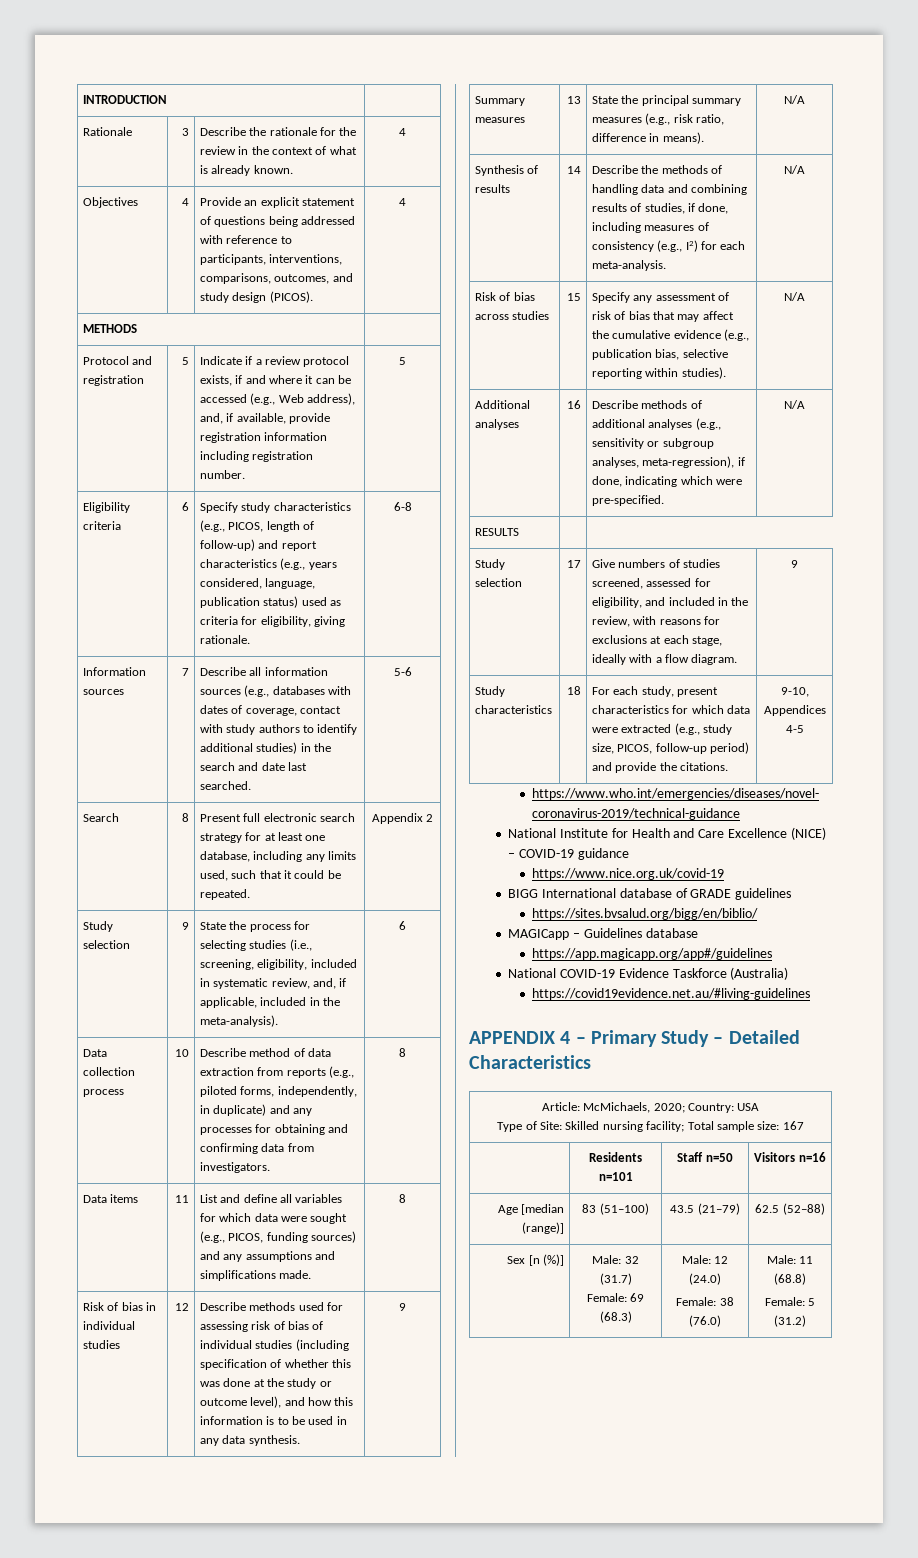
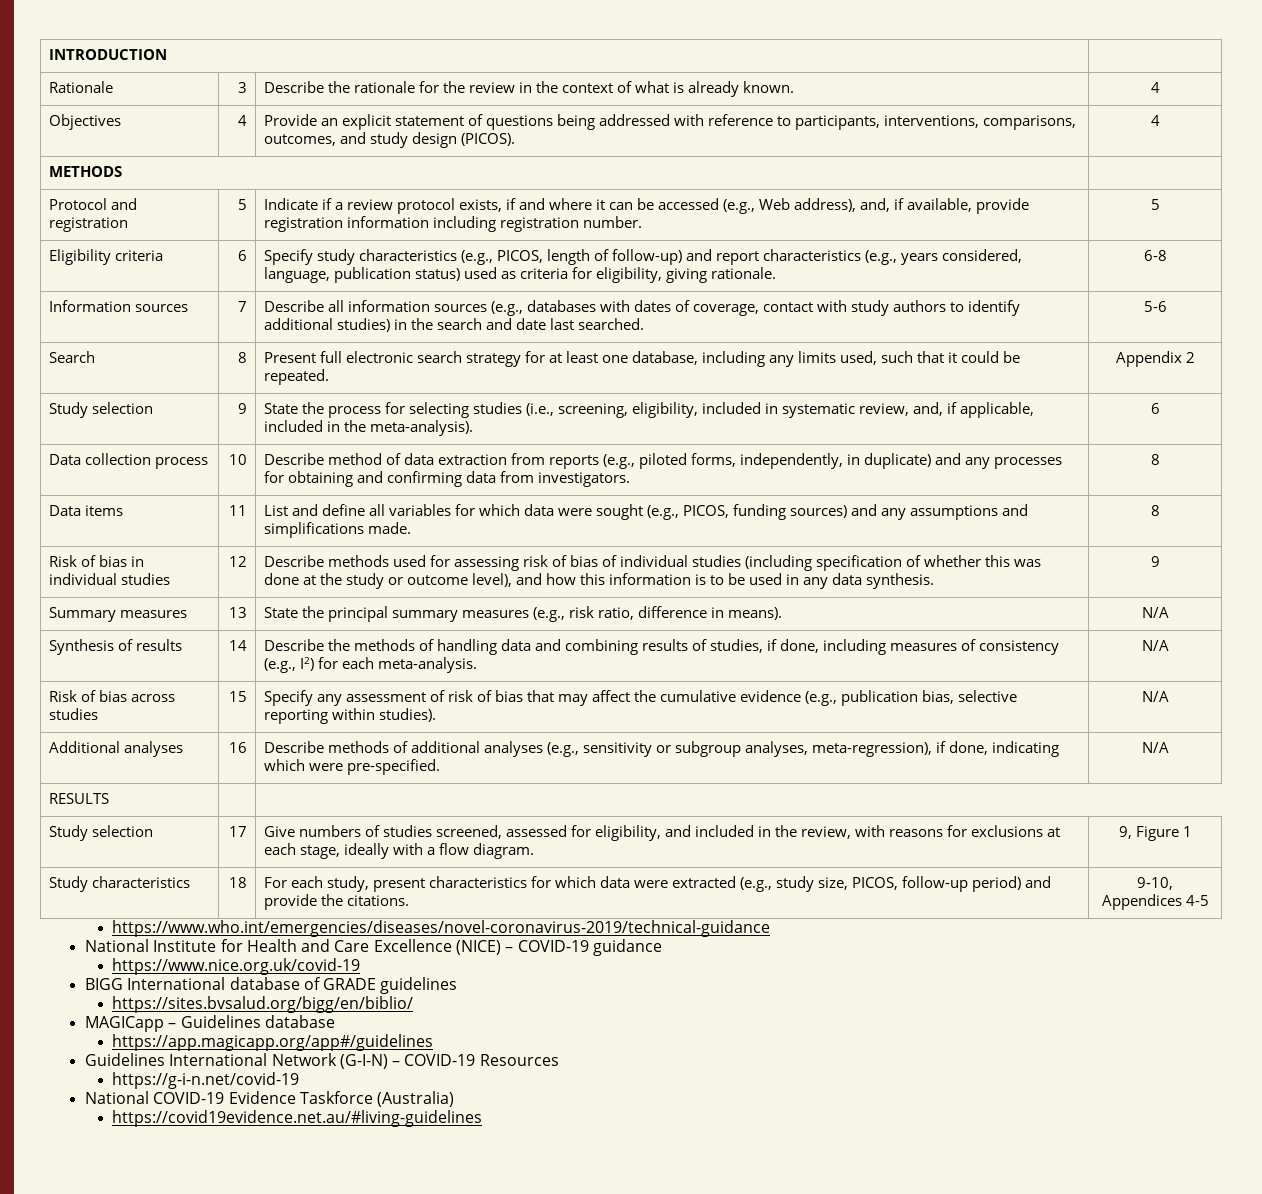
- Study selection | 17 | Give numbers of studies screened, assessed for eligibility, and included in the review, with reasons for exclusions at each stage, ideally with a flow diagram. | 9
+ Study selection | 17 | Give numbers of studies screened, assessed for eligibility, and included in the review, with reasons for exclusions at each stage, ideally with a flow diagram. | 9, Figure 1
+ Guidelines International Network (G-I-N) – COVID-19 Resources
+ https://g-i-n.net/covid-19
- APPENDIX 4 – Primary Study – Detailed Characteristics
- Article: McMichaels, 2020; Country: USA
- Type of Site: Skilled nursing facility; Total sample size: 167
- | Residents n=101 | Staff n=50 | Visitors n=16
- Age [median (range)] | 83 (51–100) | 43.5 (21–79) | 62.5 (52–88)
- Sex [n (%)] | Male: 32 (31.7)
- Female: 69 (68.3) | Male: 12 (24.0)
- Female: 38 (76.0) | Male: 11 (68.8)
- Female: 5 (31.2)

